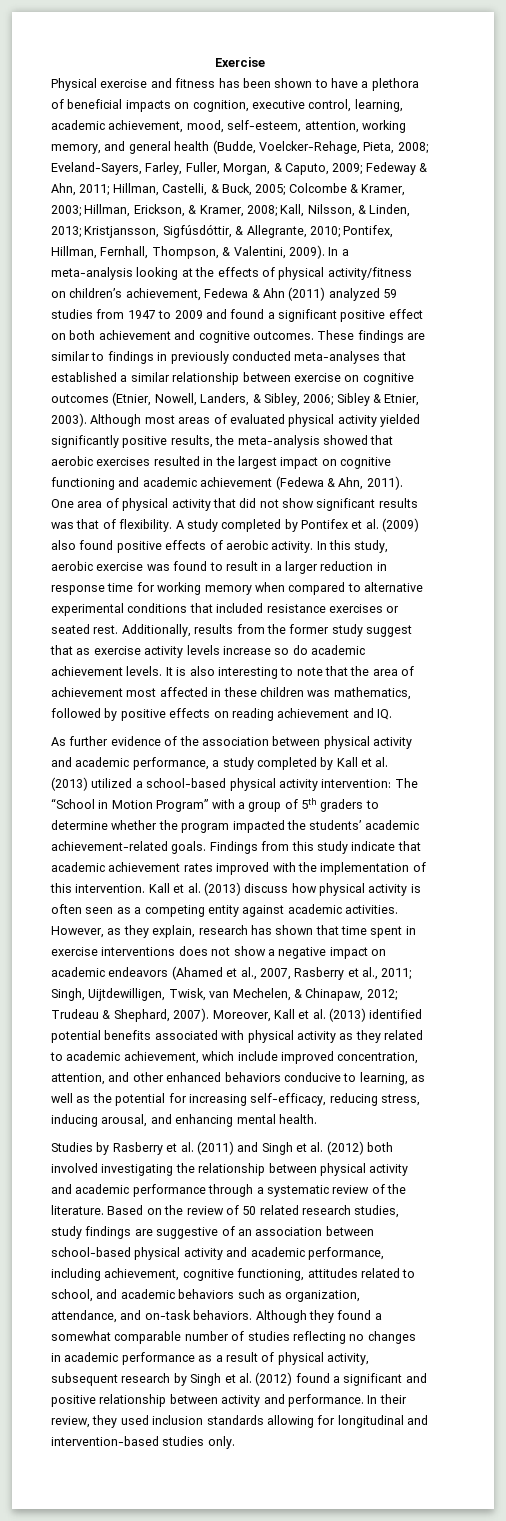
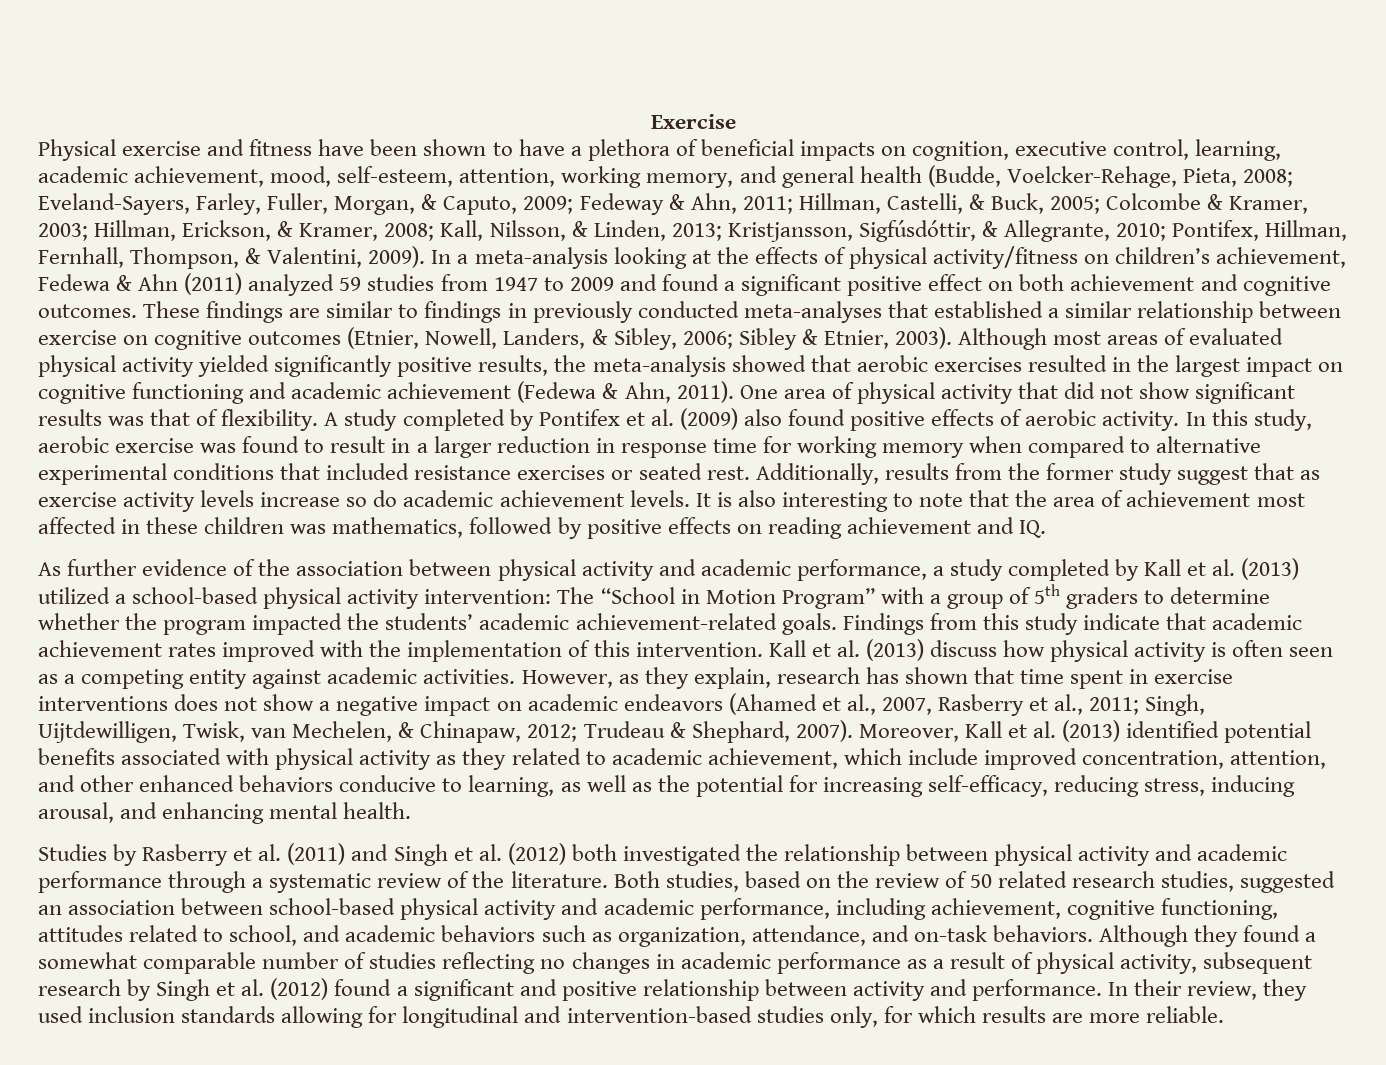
- Physical exercise and fitness has been shown to have a plethora of beneficial impacts on cognition, executive control, learning, academic achievement, mood, self-esteem, attention, working memory, and general health (Budde, Voelcker-Rehage, Pieta, 2008;
+ Physical exercise and fitness have been shown to have a plethora of beneficial impacts on cognition, executive control, learning, academic achievement, mood, self-esteem, attention, working memory, and general health (Budde, Voelcker-Rehage, Pieta, 2008;
- Studies by Rasberry et al. (2011) and Singh et al. (2012) both involved investigating the relationship between physical activity and academic performance through a systematic review of the literature.
+ Studies by Rasberry et al. (2011) and Singh et al. (2012) both investigated the relationship between physical activity and academic performance through a systematic review of the literature.
- Based on the review of 50 related research studies, study findings are suggestive of an association between school-based physical activity and academic performance, including achievement, cognitive functioning, attitudes related to school, and academic behaviors such as organization, attendance, and on-task behaviors.
+ Both studies, based on the review of 50 related research studies, suggested an association between school-based physical activity and academic performance, including achievement, cognitive functioning, attitudes related to school, and academic behaviors such as organization, attendance, and on-task behaviors.
- In their review, they used inclusion standards allowing for longitudinal and intervention-based studies only.
+ In their review, they used inclusion standards allowing for longitudinal and intervention-based studies only, for which results are more reliable.

